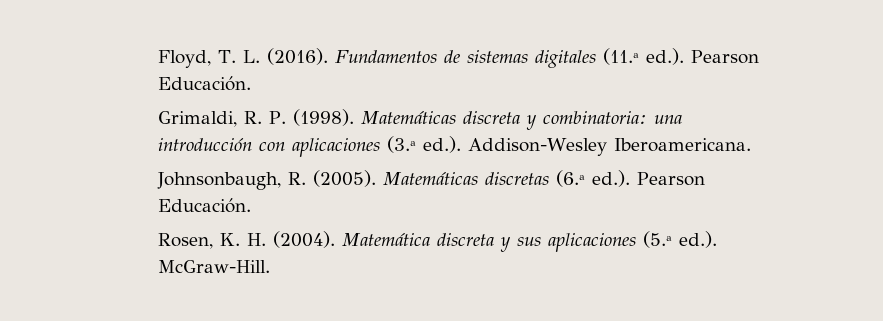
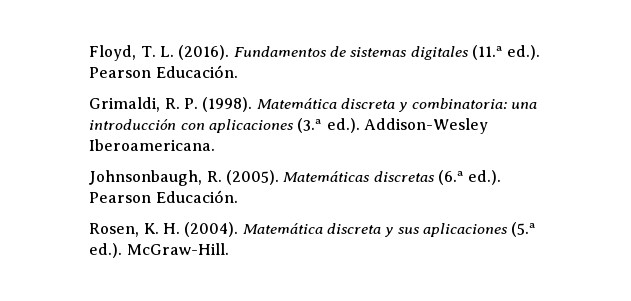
- Matemáticas discreta y combinatoria: una introducción con aplicaciones (3.ª ed.). Addison-Wesley Iberoamericana.
+ Matemática discreta y combinatoria: una introducción con aplicaciones (3.ª ed.). Addison-Wesley Iberoamericana.

